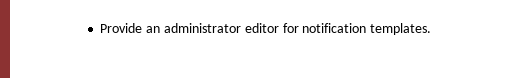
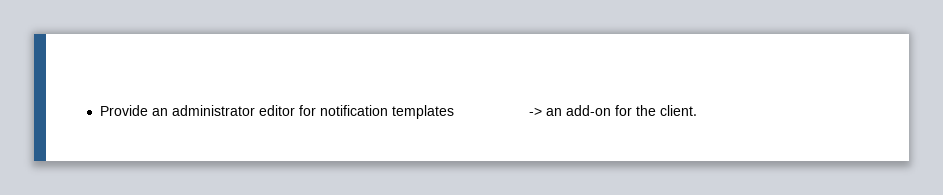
- Provide an administrator editor for notification templates.
+ Provide an administrator editor for notification templates -> an add-on for the client.

